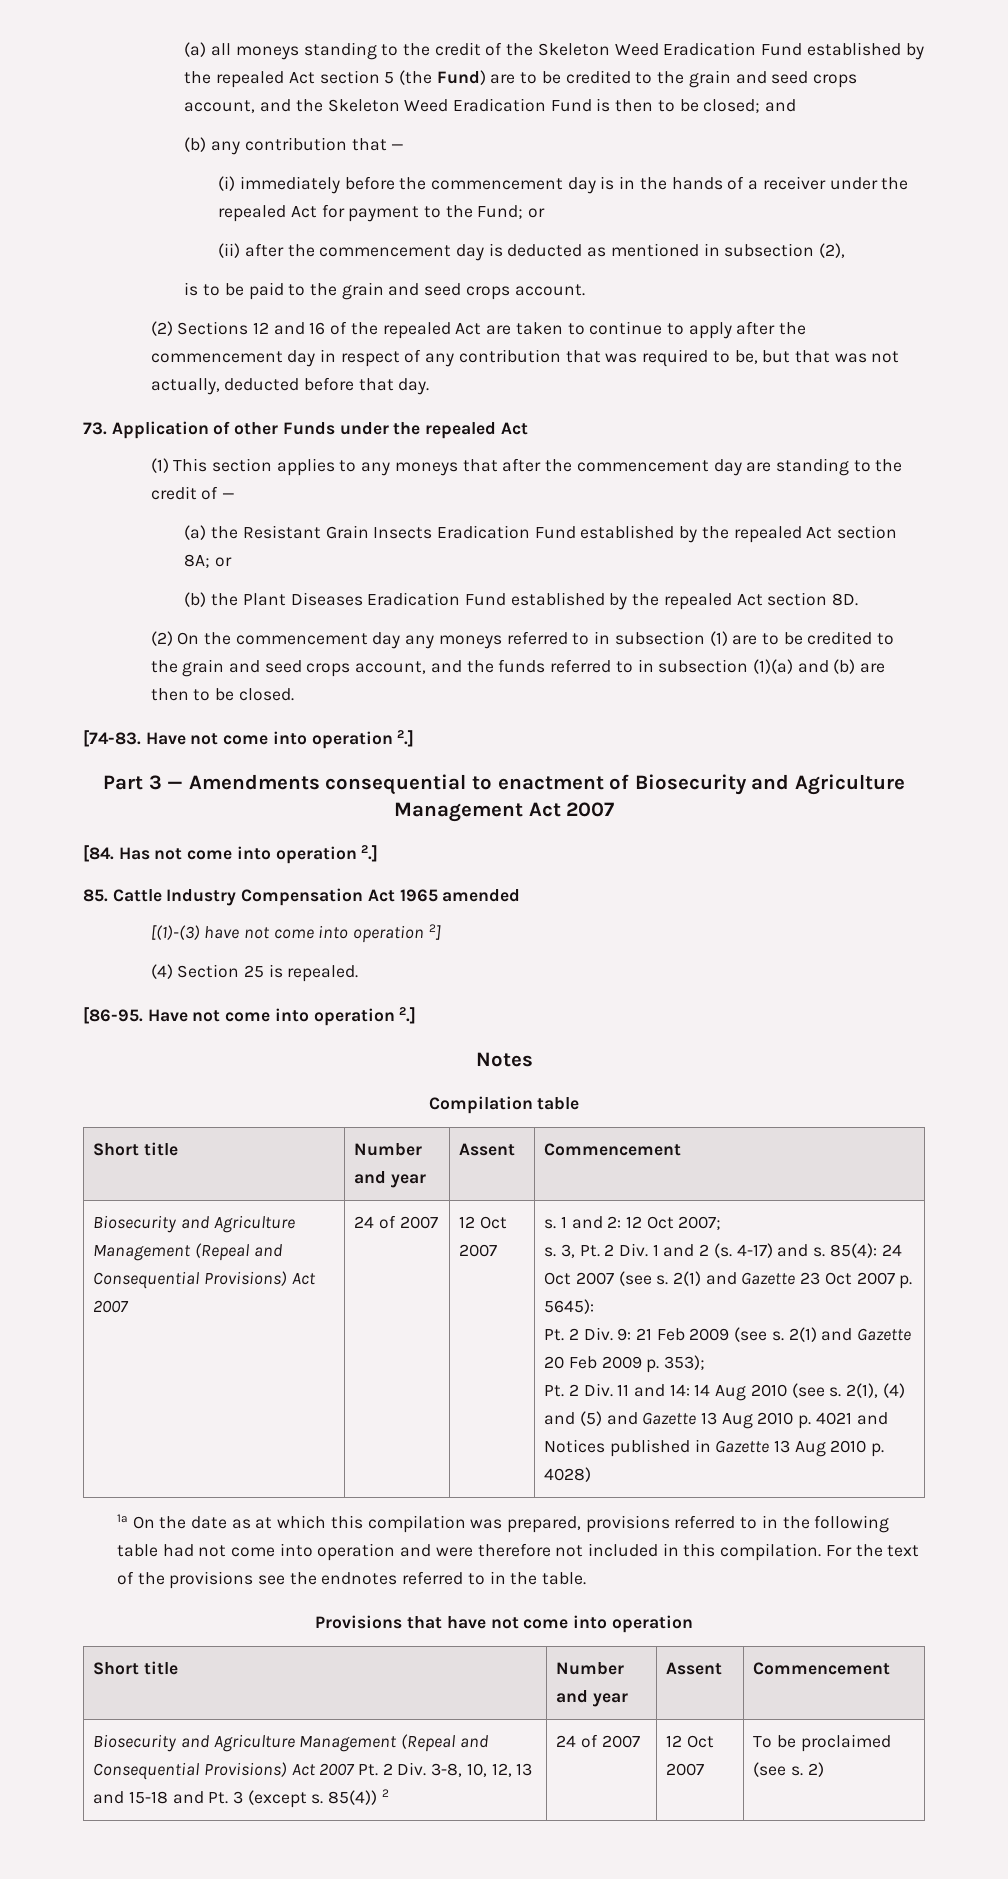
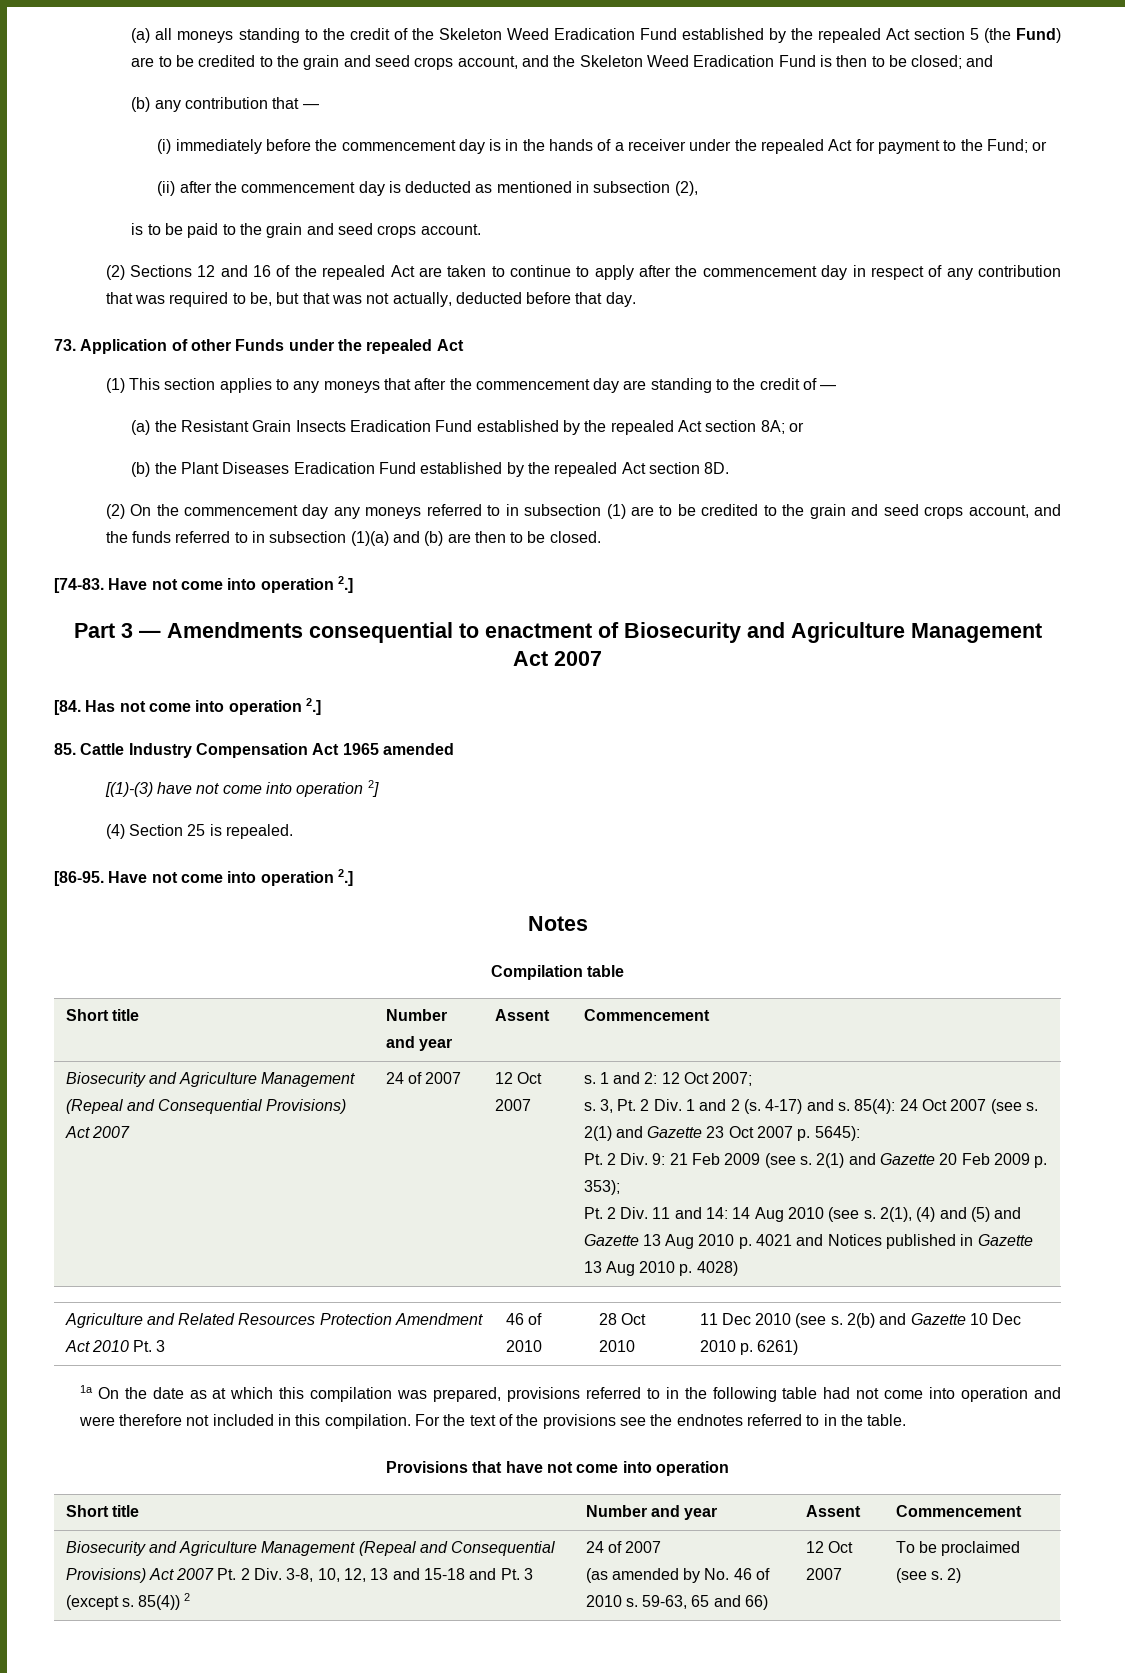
+ Agriculture and Related Resources Protection Amendment Act 2010 Pt. 3 | 46 of 2010 | 28 Oct 2010 | 11 Dec 2010 (see s. 2(b) and Gazette 10 Dec 2010 p. 6261)
+ (as amended by No. 46 of 2010 s. 59-63, 65 and 66)

